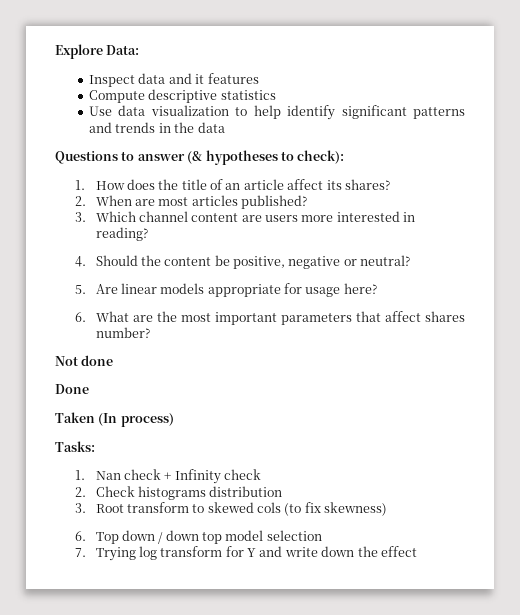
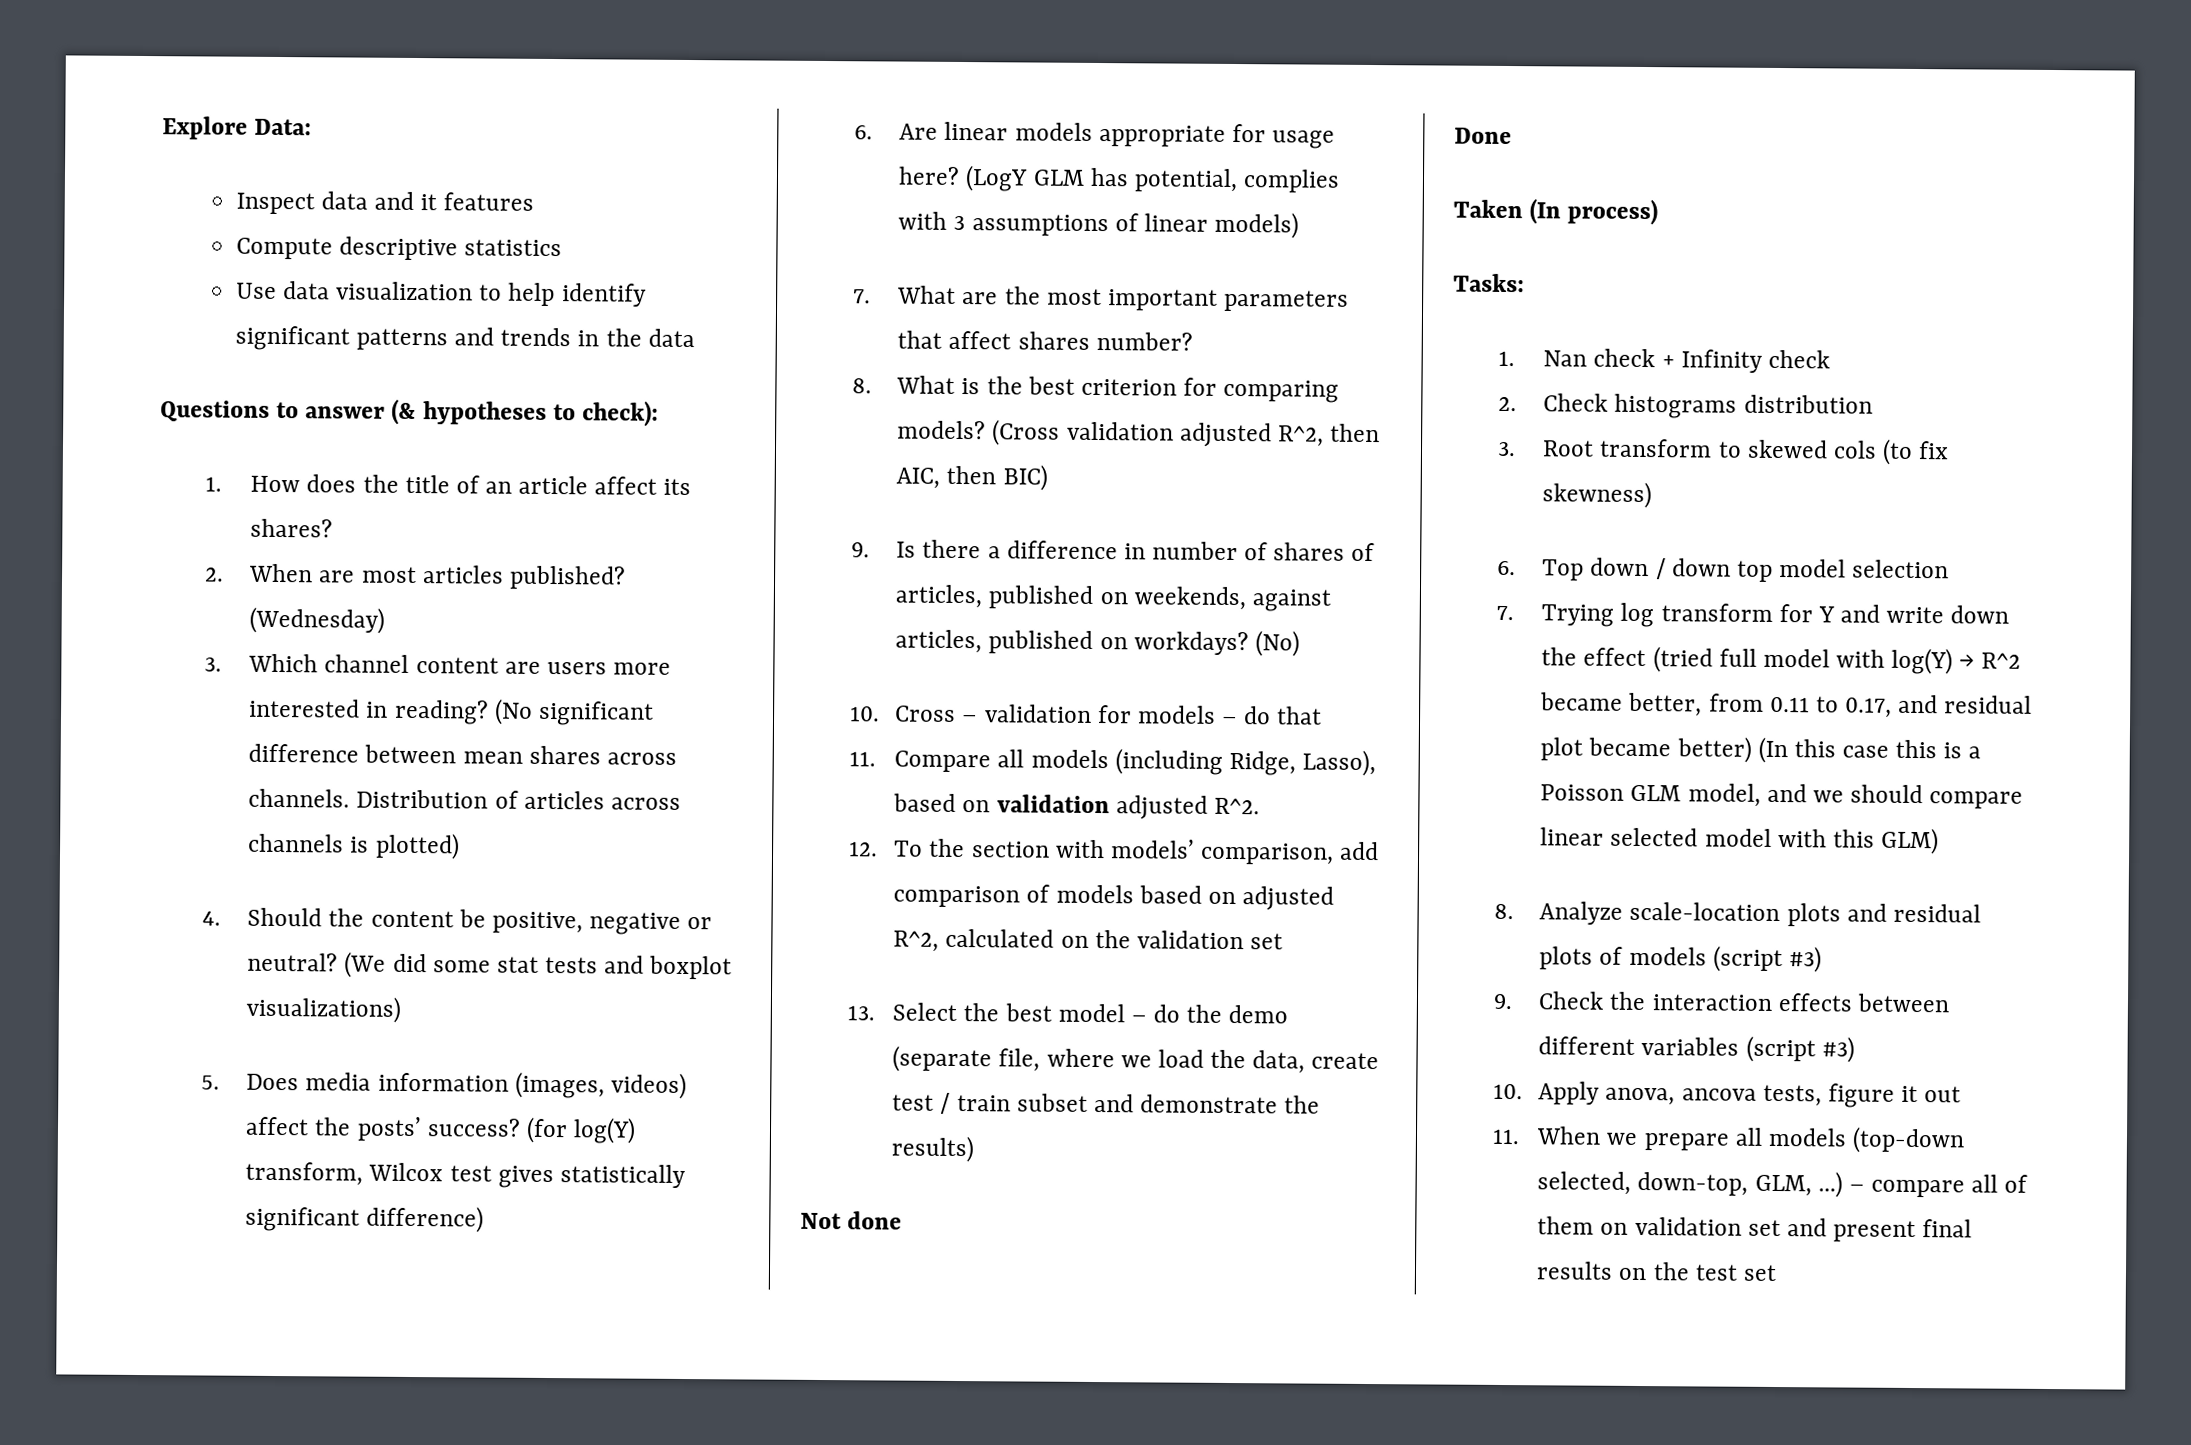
+ (Wednesday)
+ (No significant difference between mean shares across channels. Distribution of articles across channels is plotted)
- 4. Should the content be positive, negative or neutral?
- 5. Are linear models appropriate for usage here?
- 6. What are the most important parameters that affect shares number?
+ 4. Should the content be positive, negative or neutral? (We did some stat tests and boxplot visualizations)
+ 5. Does media information (images, videos) affect the posts’ success? (for log(Y) transform, Wilcox test gives statistically significant difference)
+ 6. Are linear models appropriate for usage here? (LogY GLM has potential, complies with 3 assumptions of linear models)
+ 7. What are the most important parameters that affect shares number?
+ 8. What is the best criterion for comparing models? (Cross validation adjusted R^2, then AIC, then BIC)
+ 9. Is there a difference in number of shares of articles, published on weekends, against articles, published on workdays? (No)
+ 10. Cross – validation for models – do that
+ 11. Compare all models (including Ridge, Lasso), based on validation adjusted R^2.
+ 12. To the section with models’ comparison, add comparison of models based on adjusted R^2, calculated on the validation set
+ 13. Select the best model – do the demo (separate file, where we load the data, create test / train subset and demonstrate the results)
- 7. Trying log transform for Y and write down the effect
+ 7. Trying log transform for Y and write down the effect (tried full model with log(Y) → R^2 became better, from 0.11 to 0.17, and residual plot became better) (In this case this is a Poisson GLM model, and we should compare linear selected model with this GLM)
+ 8. Analyze scale-location plots and residual plots of models (script #3)
+ 9. Check the interaction effects between different variables (script #3)
+ 10. Apply anova, ancova tests, figure it out
+ 11. When we prepare all models (top-down selected, down-top, GLM, …) – compare all of them on validation set and present final results on the test set

